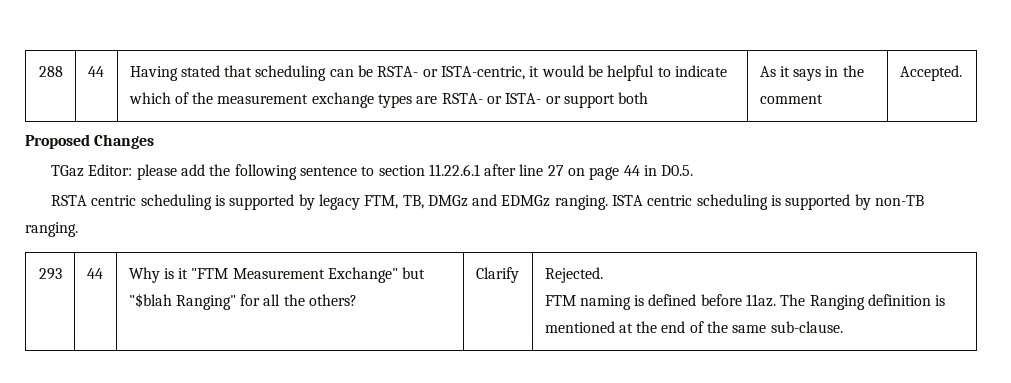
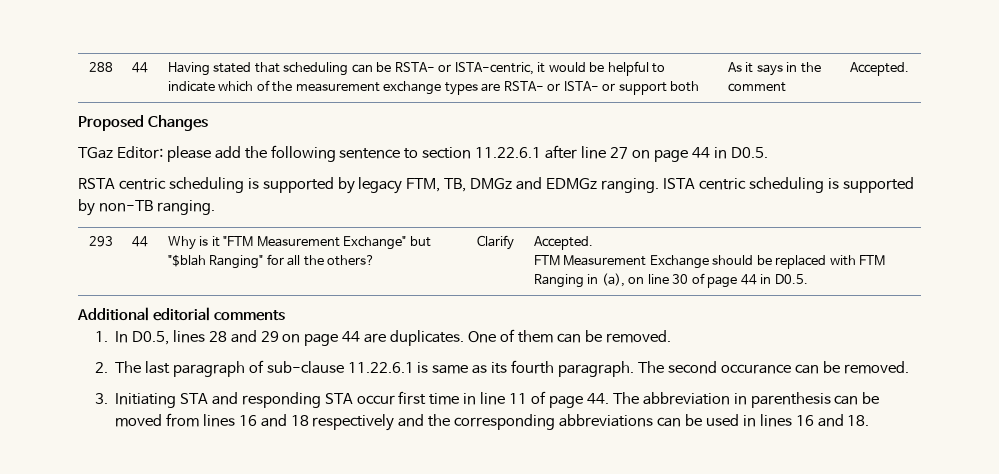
- 293 | 44 | Why is it "FTM Measurement Exchange" but "$blah Ranging" for all the others? | Clarify | Rejected.
- FTM naming is defined before 11az. The Ranging definition is mentioned at the end of the same sub-clause.
+ 293 | 44 | Why is it "FTM Measurement Exchange" but "$blah Ranging" for all the others? | Clarify | Accepted.
+ FTM Measurement Exchange should be replaced with FTM Ranging in (a), on line 30 of page 44 in D0.5.
+ Additional editorial comments
+ 1. In D0.5, lines 28 and 29 on page 44 are duplicates. One of them can be removed.
+ 2. The last paragraph of sub-clause 11.22.6.1 is same as its fourth paragraph. The second occurance can be removed.
+ 3. Initiating STA and responding STA occur first time in line 11 of page 44. The abbreviation in parenthesis can be moved from lines 16 and 18 respectively and the corresponding abbreviations can be used in lines 16 and 18.

